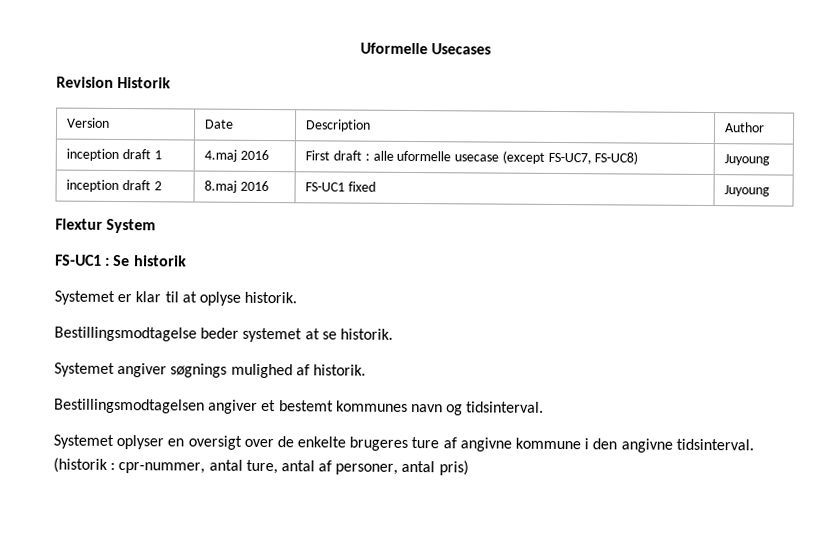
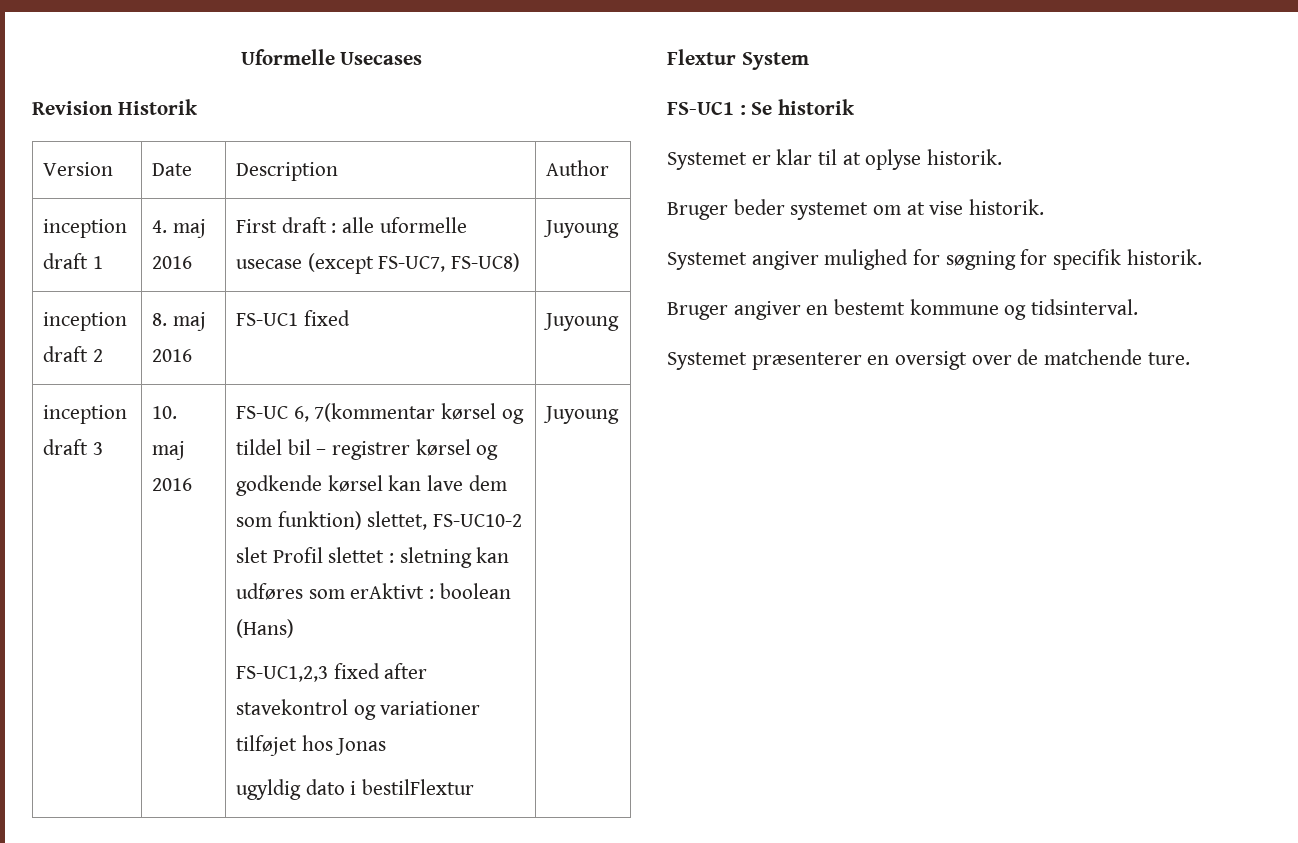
- inception draft 1 | 4.maj 2016 | First draft : alle uformelle usecase (except FS-UC7, FS-UC8) | Juyoung
+ inception draft 1 | 4. maj 2016 | First draft : alle uformelle usecase (except FS-UC7, FS-UC8) | Juyoung
- inception draft 2 | 8.maj 2016 | FS-UC1 fixed | Juyoung
+ inception draft 2 | 8. maj 2016 | FS-UC1 fixed | Juyoung
+ inception draft 3 | 10. maj 2016 | FS-UC 6, 7(kommentar kørsel og tildel bil – registrer kørsel og godkende kørsel kan lave dem som funktion) slettet, FS-UC10-2 slet Profil slettet : sletning kan udføres som erAktivt : boolean (Hans)
+ FS-UC1,2,3 fixed after stavekontrol og variationer tilføjet hos Jonas
+ ugyldig dato i bestilFlextur | Juyoung
- Bestillingsmodtagelse beder systemet at se historik.
+ Bruger beder systemet om at vise historik.
- Systemet angiver søgnings mulighed af historik.
- Bestillingsmodtagelsen angiver et bestemt kommunes navn og tidsinterval.
+ Systemet angiver mulighed for søgning for specifik historik.
+ Bruger angiver en bestemt kommune og tidsinterval.
- Systemet oplyser en oversigt over de enkelte brugeres ture af angivne kommune i den angivne tidsinterval. (historik : cpr-nummer, antal ture, antal af personer, antal pris)
+ Systemet præsenterer en oversigt over de matchende ture.

